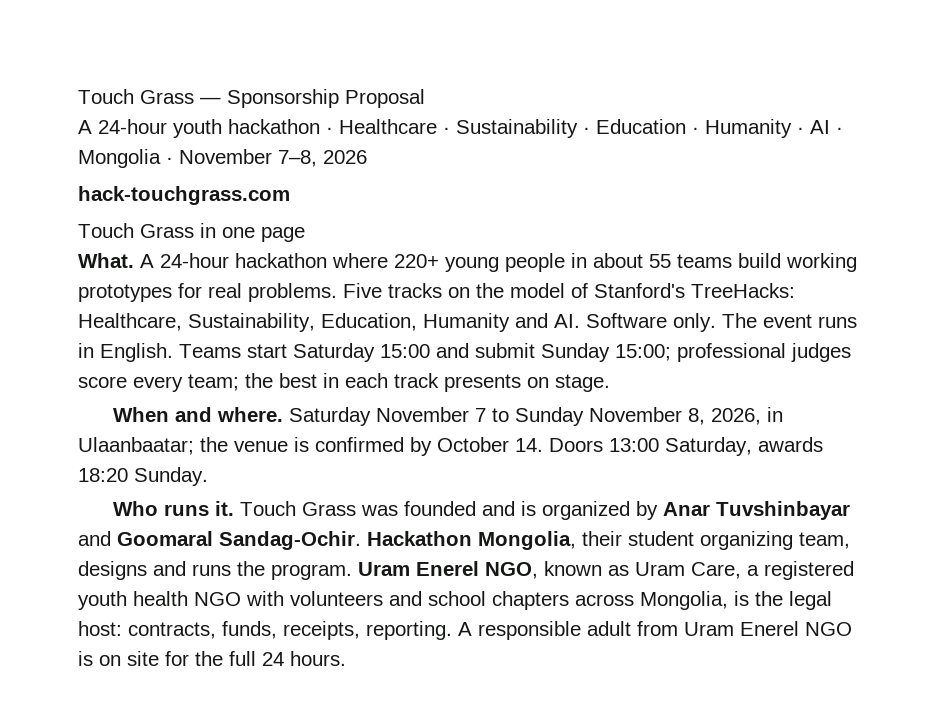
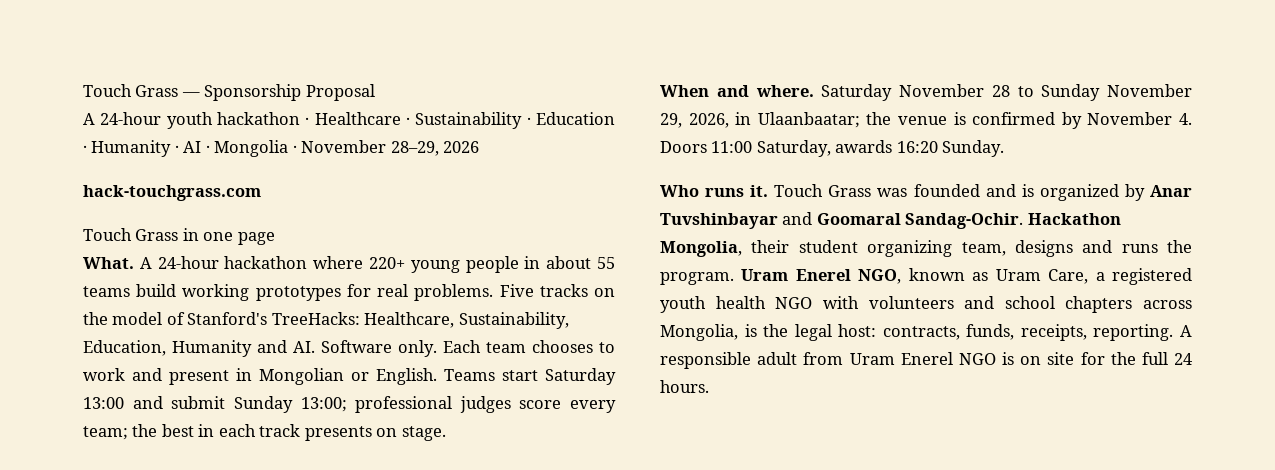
- A 24-hour youth hackathon · Healthcare · Sustainability · Education · Humanity · AI · Mongolia · November 7–8, 2026
+ A 24-hour youth hackathon · Healthcare · Sustainability · Education · Humanity · AI · Mongolia · November 28–29, 2026
- The event runs in English.
+ Each team chooses to work and present in Mongolian or English.
- Teams start Saturday 15:00 and submit Sunday 15:00; professional judges score every team; the best in each track presents on stage.
+ Teams start Saturday 13:00 and submit Sunday 13:00; professional judges score every team; the best in each track presents on stage.
- Saturday November 7 to Sunday November 8, 2026, in Ulaanbaatar; the venue is confirmed by October 14. Doors 13:00 Saturday, awards 18:20 Sunday.
+ Saturday November 28 to Sunday November 29, 2026, in Ulaanbaatar; the venue is confirmed by November 4. Doors 11:00 Saturday, awards 16:20 Sunday.

